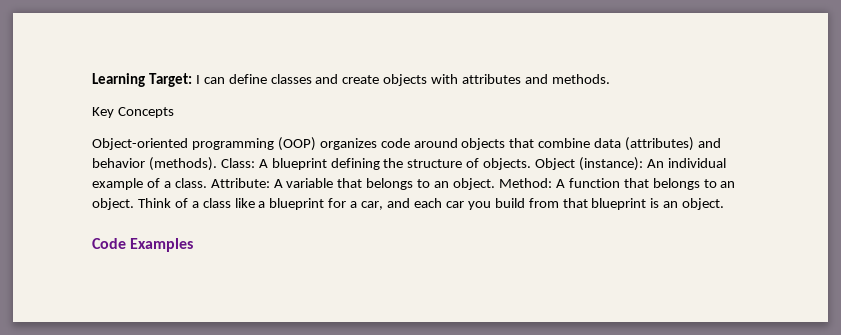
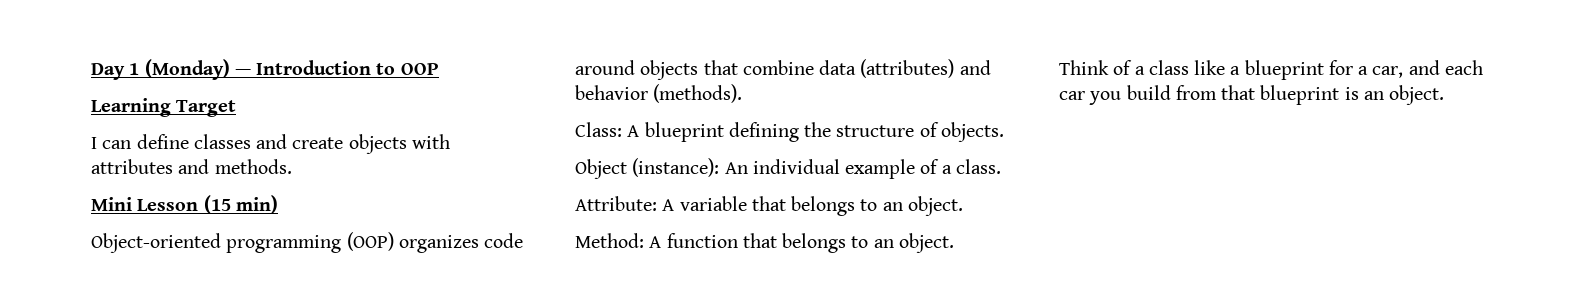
- Learning Target: I can define classes and create objects with attributes and methods.
+ Day 1 (Monday) — Introduction to OOP
+ Learning Target
+ I can define classes and create objects with attributes and methods.
- Key Concepts
+ Mini Lesson (15 min)
- Object-oriented programming (OOP) organizes code around objects that combine data (attributes) and behavior (methods). Class:
+ Object-oriented programming (OOP) organizes code around objects that combine data (attributes) and behavior (methods).
+ Class:
- A blueprint defining the structure of objects. Object (instance):
+ A blueprint defining the structure of objects.
+ Object (instance):
- An individual example of a class. Attribute:
+ An individual example of a class.
+ Attribute:
- A variable that belongs to an object. Method:
+ A variable that belongs to an object.
+ Method:
- A function that belongs to an object. Think of a class like a blueprint for a car, and each car you build from that blueprint is an object.
+ A function that belongs to an object.
+ Think of a class like a blueprint for a car, and each car you build from that blueprint is an object.
- Code Examples

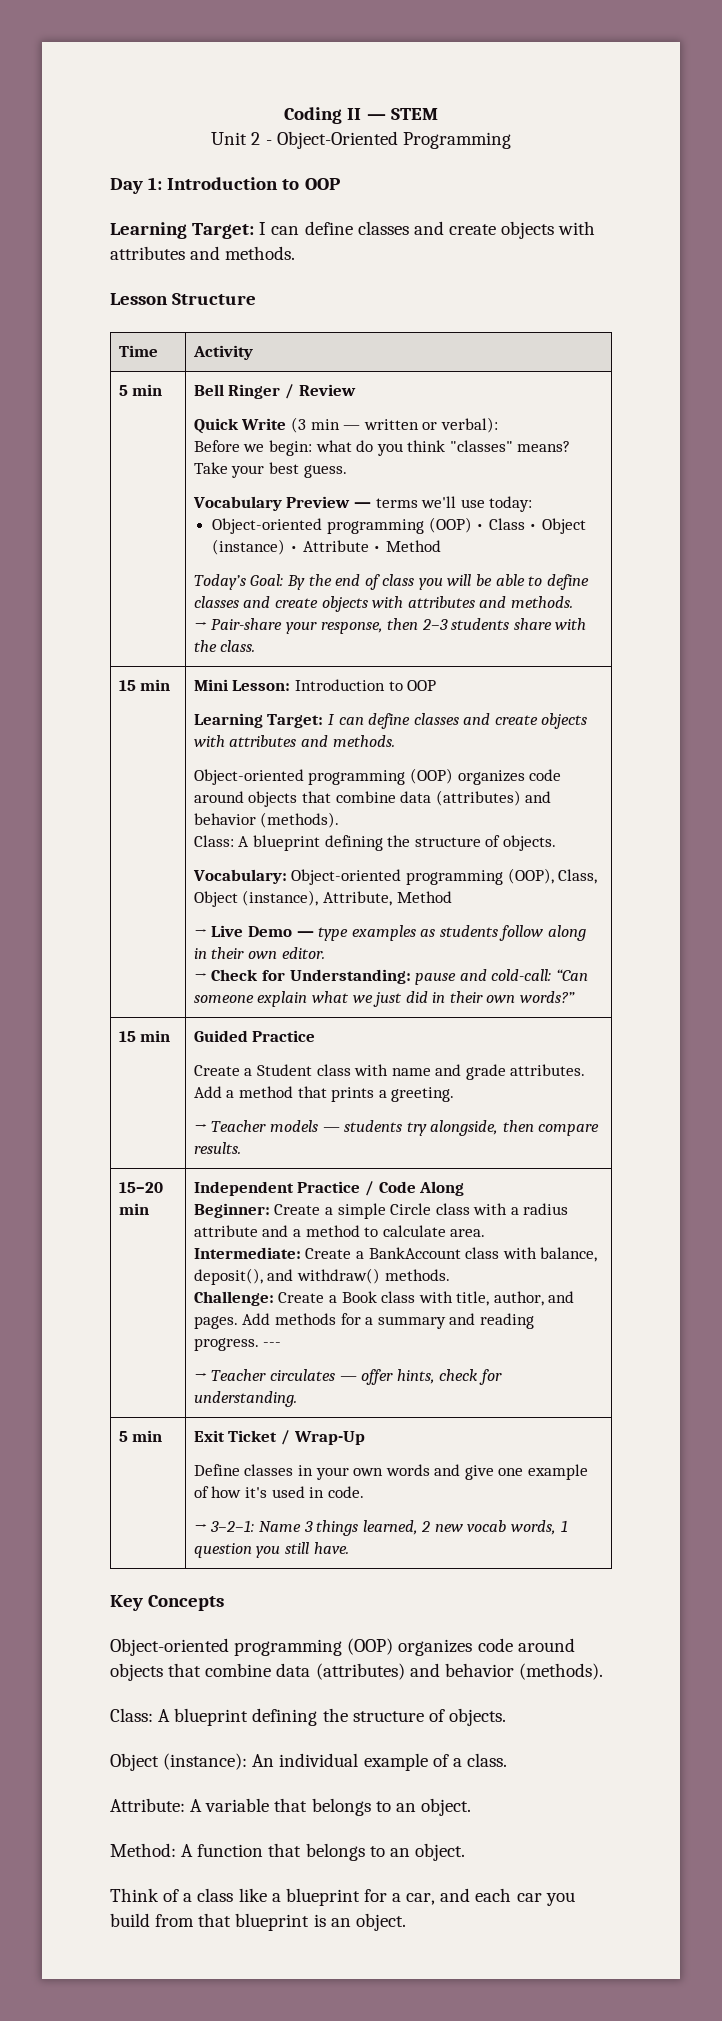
- Day 1 (Monday) — Introduction to OOP
- Learning Target
- I can define classes and create objects with attributes and methods.
+ Coding II — STEM
+ Unit 2 - Object-Oriented Programming
+ Day 1: Introduction to OOP
+ Learning Target: I can define classes and create objects with attributes and methods.
- Mini Lesson (15 min)
+ Lesson Structure
+ Time | Activity
+ 5 min | Bell Ringer / Review
+ Quick Write (3 min — written or verbal):
+ Before we begin: what do you think "classes" means? Take your best guess.
+ Vocabulary Preview — terms we'll use today:
+ Object-oriented programming (OOP) • Class • Object (instance) • Attribute • Method
+ Today’s Goal: By the end of class you will be able to define classes and create objects with attributes and methods.
+ → Pair-share your response, then 2–3 students share with the class.
+ 15 min | Mini Lesson: Introduction to OOP
+ Learning Target: I can define classes and create objects with attributes and methods.
+ Object-oriented programming (OOP) organizes code around objects that combine data (attributes) and behavior (methods).
+ Class: A blueprint defining the structure of objects.
+ Vocabulary: Object-oriented programming (OOP), Class, Object (instance), Attribute, Method
+ → Live Demo — type examples as students follow along in their own editor.
+ → Check for Understanding: pause and cold-call: “Can someone explain what we just did in their own words?”
+ 15 min | Guided Practice
+ Create a Student class with name and grade attributes. Add a method that prints a greeting.
+ → Teacher models — students try alongside, then compare results.
+ 15–20 min | Independent Practice / Code Along
+ Beginner: Create a simple Circle class with a radius attribute and a method to calculate area.
+ Intermediate: Create a BankAccount class with balance, deposit(), and withdraw() methods.
+ Challenge: Create a Book class with title, author, and pages. Add methods for a summary and reading progress. ---
+ → Teacher circulates — offer hints, check for understanding.
+ 5 min | Exit Ticket / Wrap-Up
+ Define classes in your own words and give one example of how it's used in code.
+ → 3–2–1: Name 3 things learned, 2 new vocab words, 1 question you still have.
+ Key Concepts

